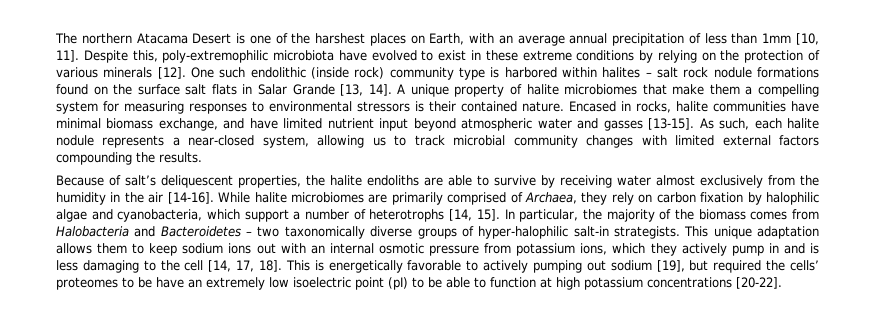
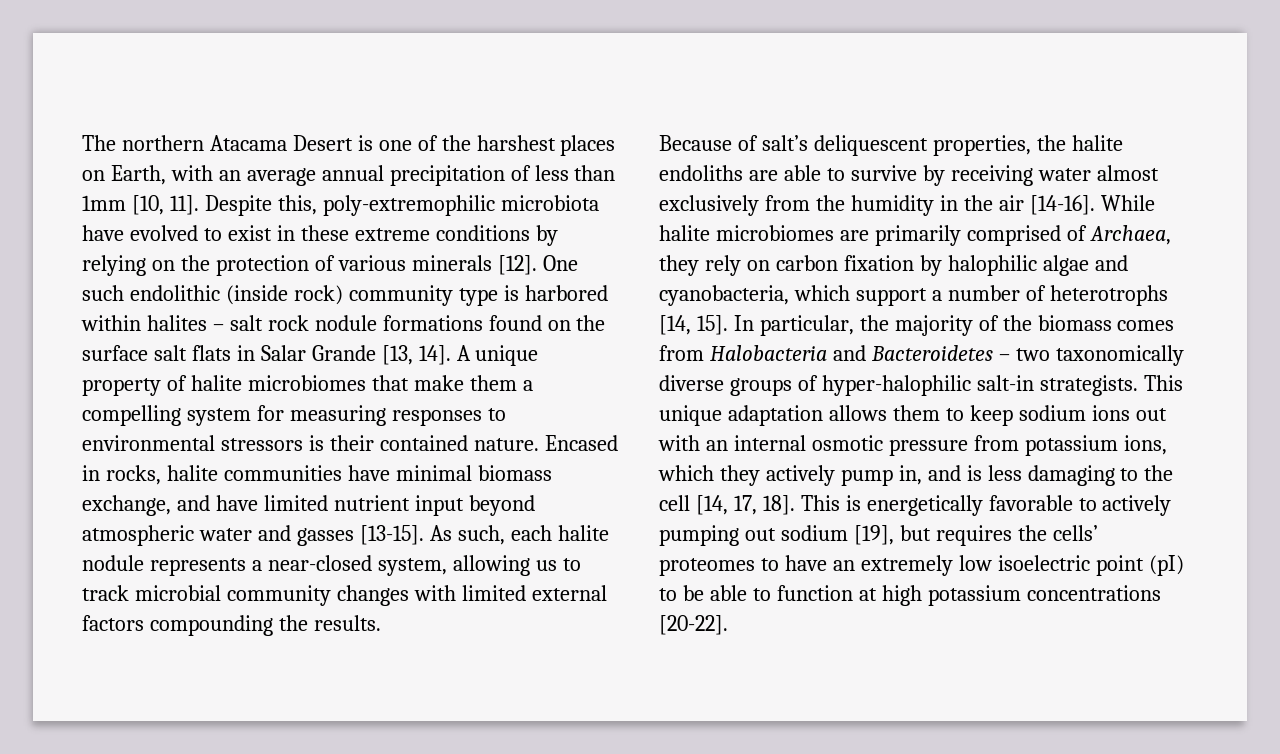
- This unique adaptation allows them to keep sodium ions out with an internal osmotic pressure from potassium ions, which they actively pump in and is less damaging to the cell [14, 17, 18].
+ This unique adaptation allows them to keep sodium ions out with an internal osmotic pressure from potassium ions, which they actively pump in, and is less damaging to the cell [14, 17, 18].
- This is energetically favorable to actively pumping out sodium [19], but required the cells’ proteomes to be have an extremely low isoelectric point (pI) to be able to function at high potassium concentrations [20-22].
+ This is energetically favorable to actively pumping out sodium [19], but requires the cells’ proteomes to have an extremely low isoelectric point (pI) to be able to function at high potassium concentrations [20-22].

